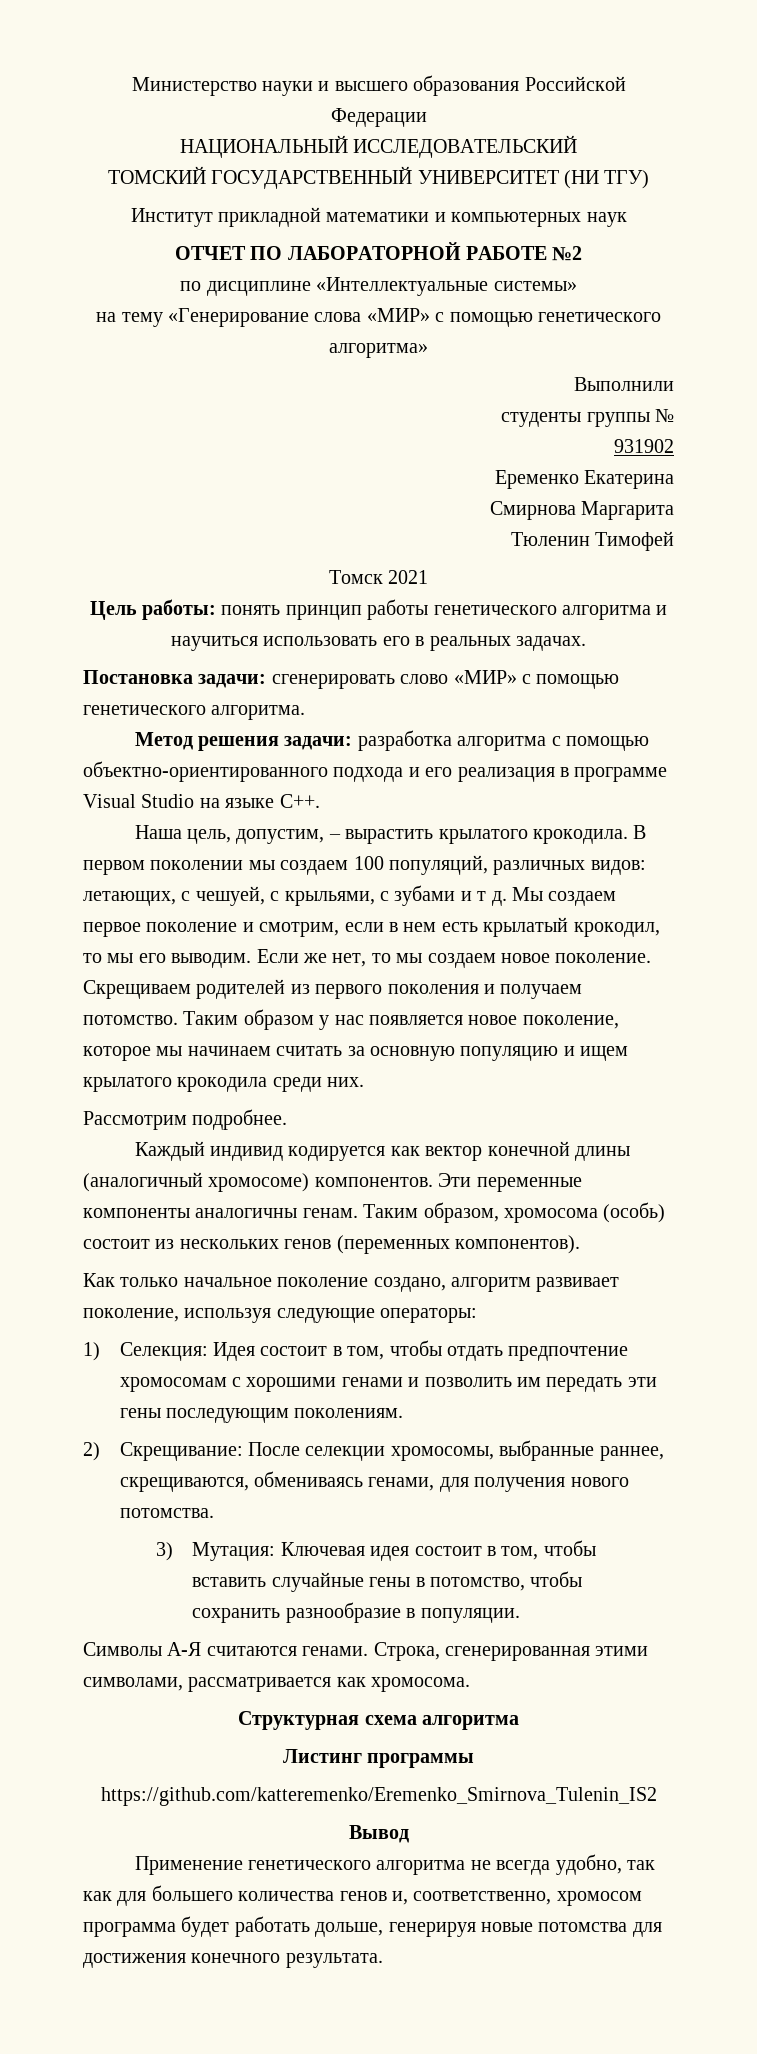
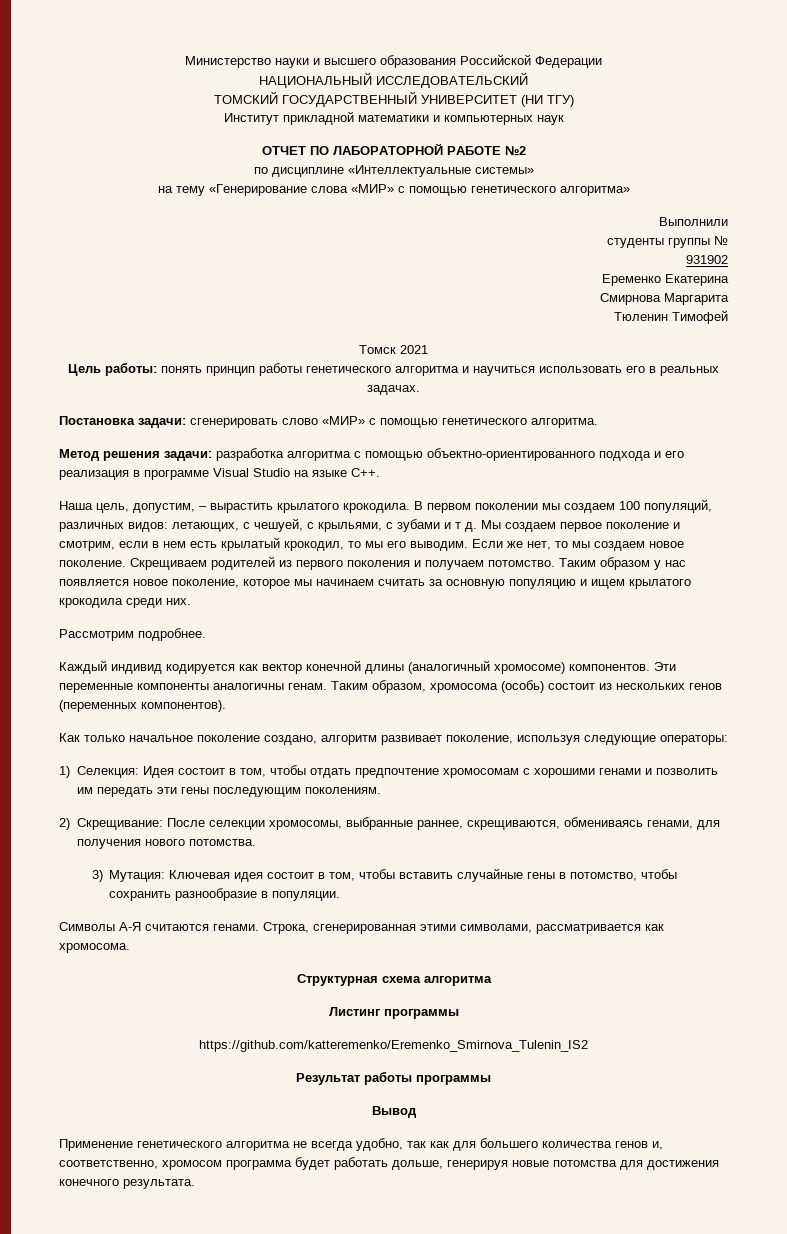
+ Результат работы программы

